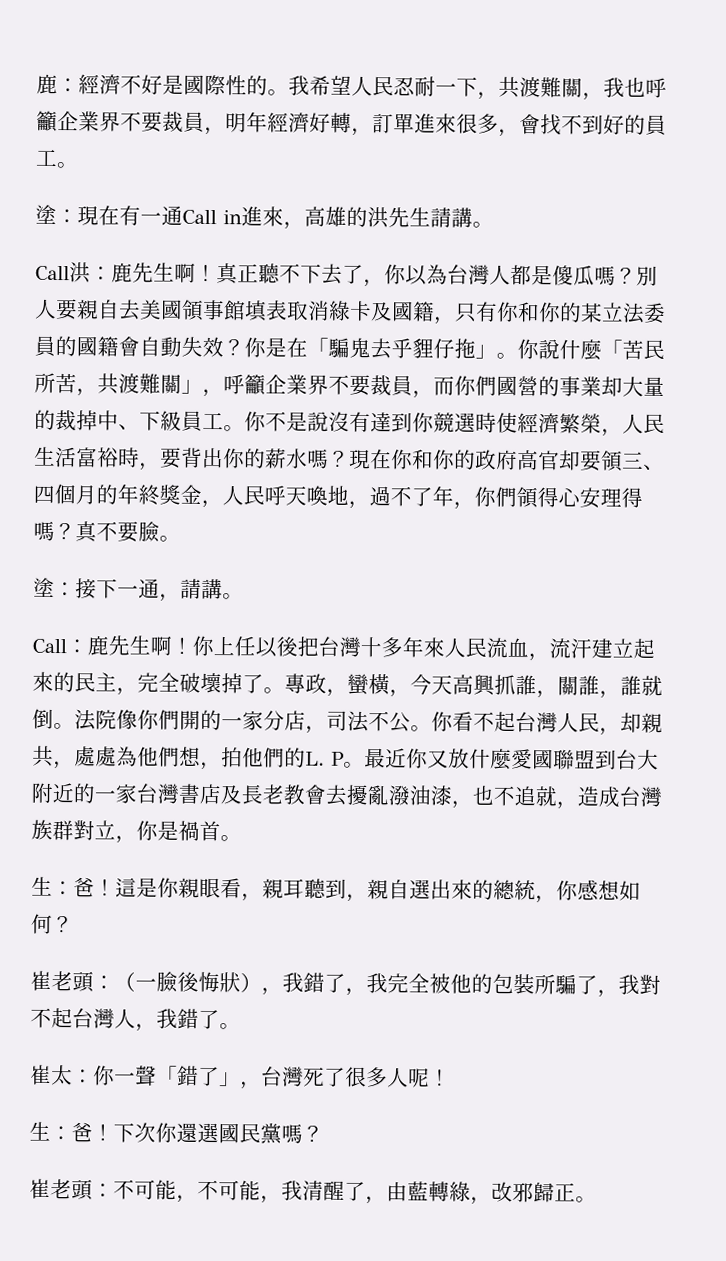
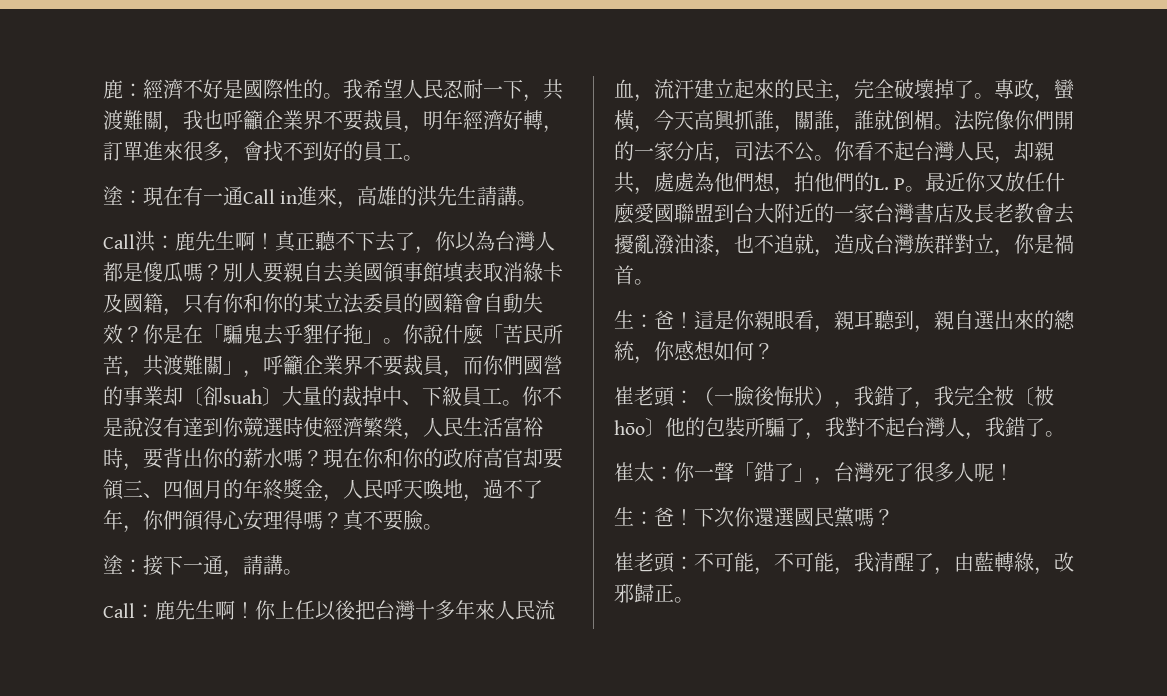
- 你說什麼「苦民所苦，共渡難關」，呼籲企業界不要裁員，而你們國營的事業却大量的裁掉中、下級員工。
+ 你說什麼「苦民所苦，共渡難關」，呼籲企業界不要裁員，而你們國營的事業却〔卻suah〕大量的裁掉中、下級員工。
- 專政，蠻橫，今天高興抓誰，關誰，誰就倒。
+ 專政，蠻橫，今天高興抓誰，關誰，誰就倒楣。
- 最近你又放什麼愛國聯盟到台大附近的一家台灣書店及長老教會去擾亂潑油漆，也不追就，造成台灣族群對立，你是禍首。
+ 最近你又放任什麼愛國聯盟到台大附近的一家台灣書店及長老教會去擾亂潑油漆，也不追就，造成台灣族群對立，你是禍首。
- 崔老頭：（一臉後悔狀），我錯了，我完全被他的包裝所騙了，我對不起台灣人，我錯了。
+ 崔老頭：（一臉後悔狀），我錯了，我完全被〔被hōo〕他的包裝所騙了，我對不起台灣人，我錯了。

